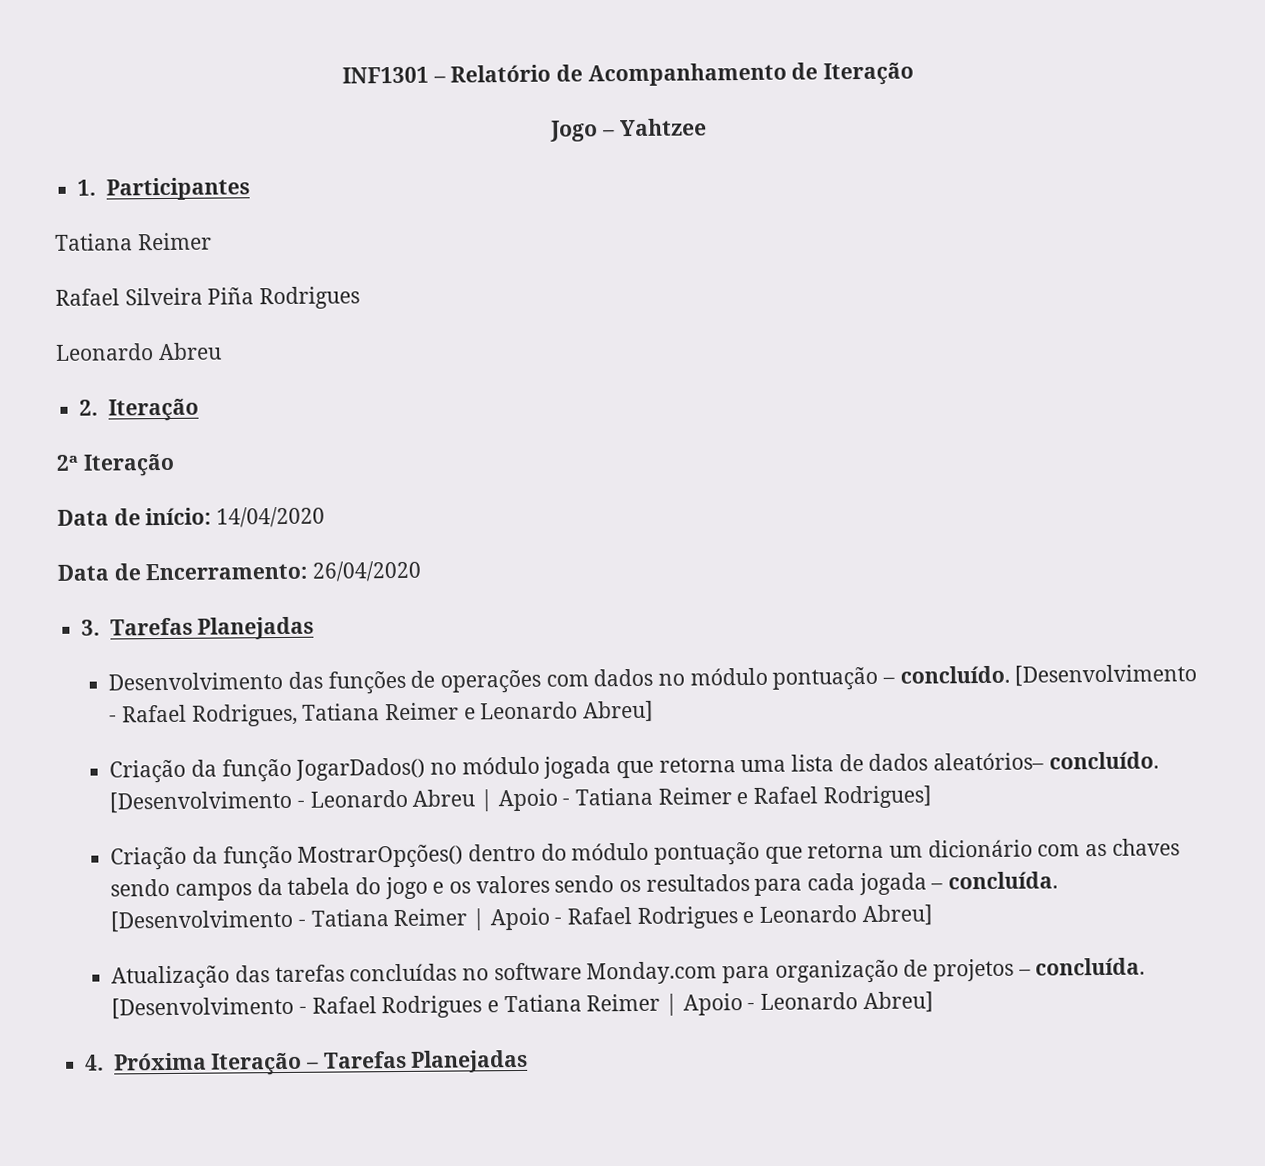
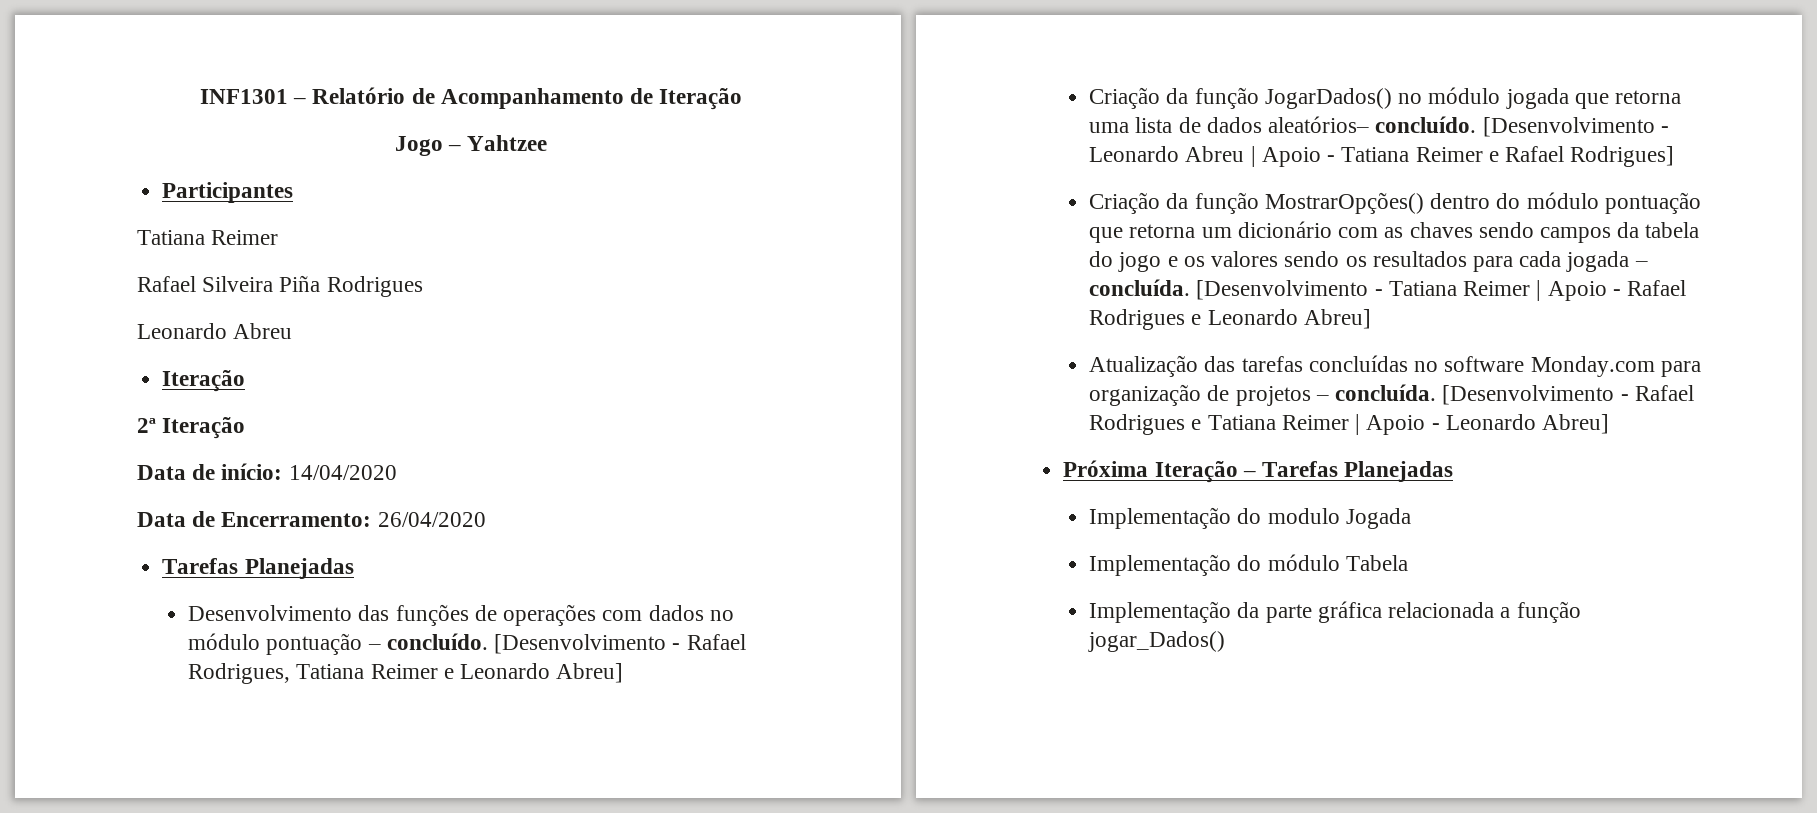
- 1. Participantes
+ Participantes
  Rafael Silveira Piña Rodrigues
  Leonardo Abreu
- 2. Iteração
+ Iteração
  Data de Encerramento: 26/04/2020
- 3. Tarefas Planejadas
+ Tarefas Planejadas
- 4. Próxima Iteração – Tarefas Planejadas
+ Próxima Iteração – Tarefas Planejadas
+ Implementação do modulo Jogada
+ Implementação do módulo Tabela
+ Implementação da parte gráfica relacionada a função jogar_Dados()

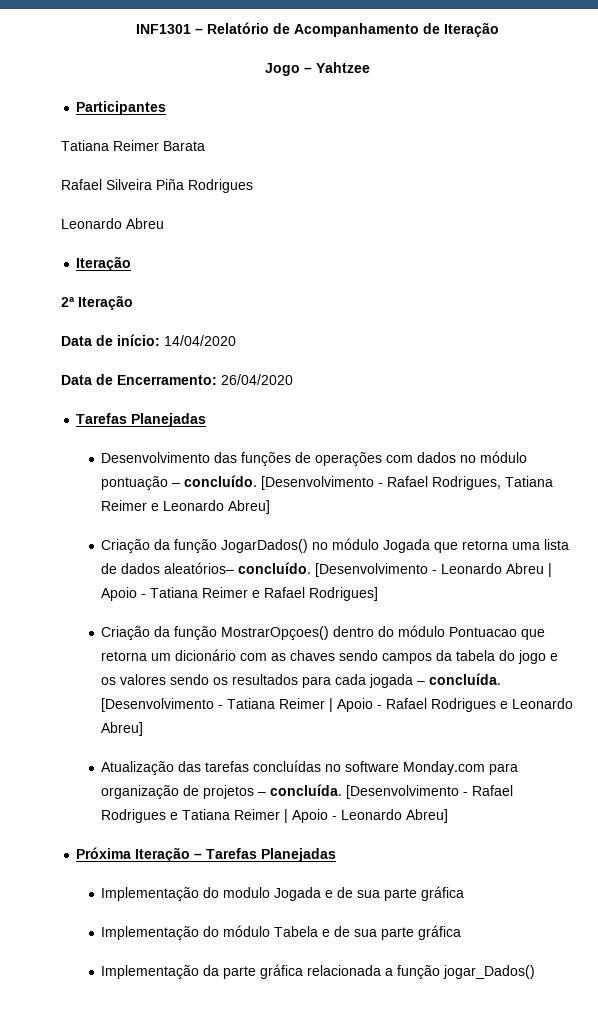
  Participantes
- Tatiana Reimer
+ Tatiana Reimer Barata
- Criação da função JogarDados() no módulo jogada que retorna uma lista de dados aleatórios– concluído.
+ Criação da função JogarDados() no módulo Jogada que retorna uma lista de dados aleatórios– concluído.
- Criação da função MostrarOpções() dentro do módulo pontuação que retorna um dicionário com as chaves sendo campos da tabela do jogo e os valores sendo os resultados para cada jogada – concluída.
+ Criação da função MostrarOpçoes() dentro do módulo Pontuacao que retorna um dicionário com as chaves sendo campos da tabela do jogo e os valores sendo os resultados para cada jogada – concluída.
- Implementação do modulo Jogada
+ Implementação do modulo Jogada e de sua parte gráfica
- Implementação do módulo Tabela
+ Implementação do módulo Tabela e de sua parte gráfica

